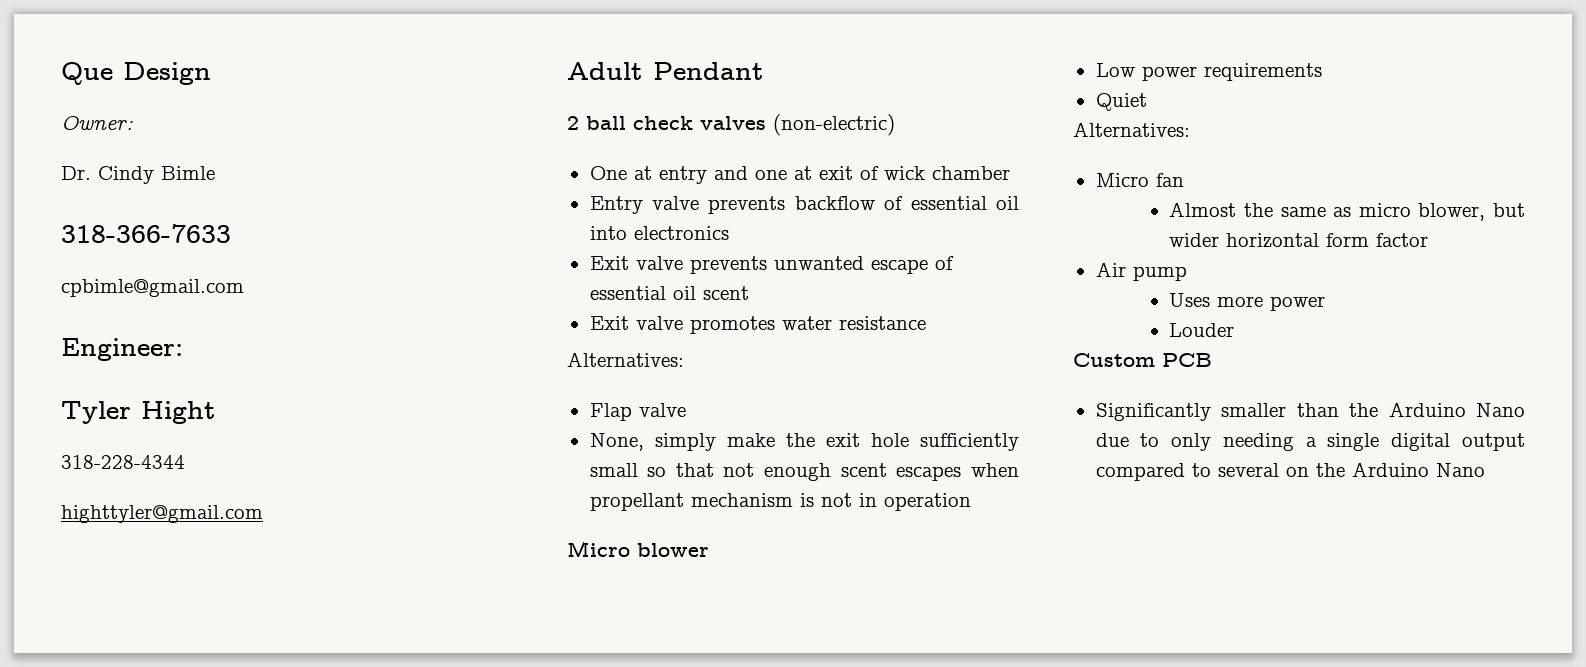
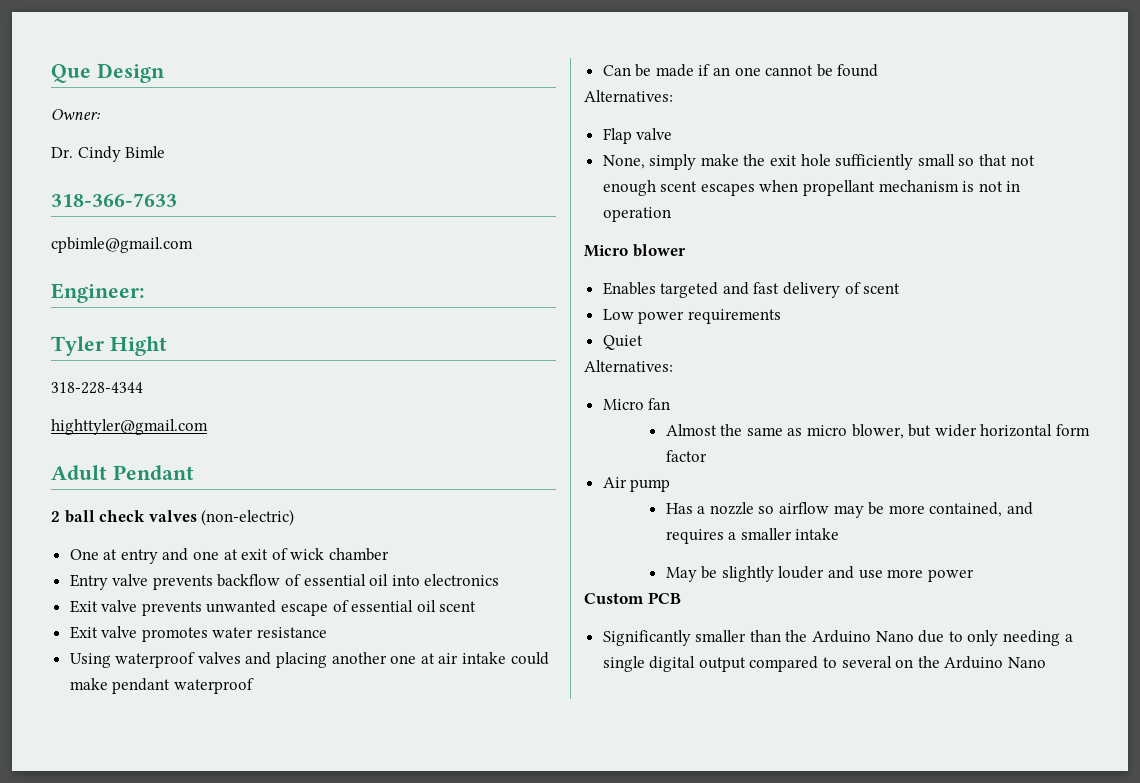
+ Using waterproof valves and placing another one at air intake could make pendant waterproof
+ Can be made if an one cannot be found
+ Enables targeted and fast delivery of scent
- Uses more power
+ Has a nozzle so airflow may be more contained, and requires a smaller intake
+ May be slightly louder and use more power
- Louder

